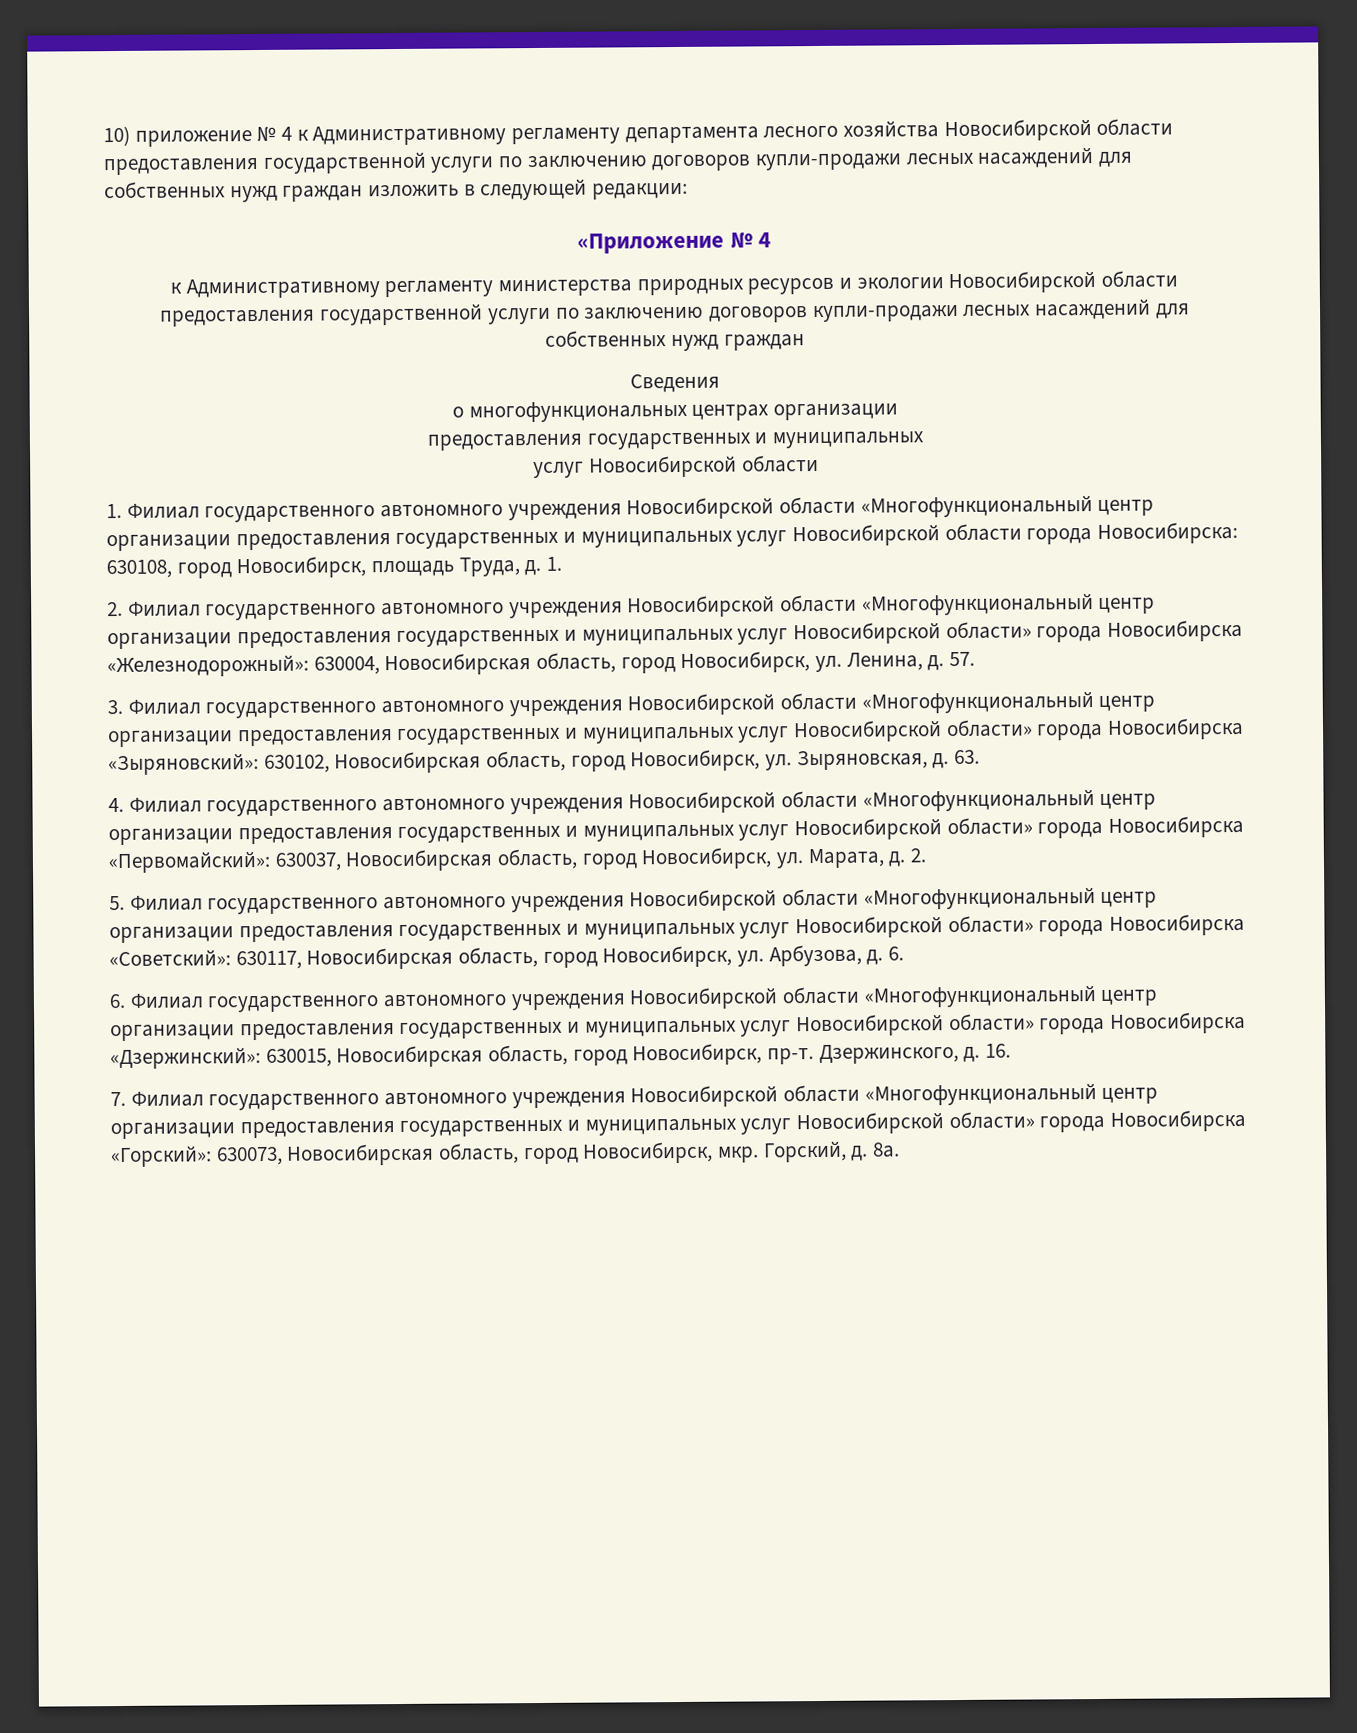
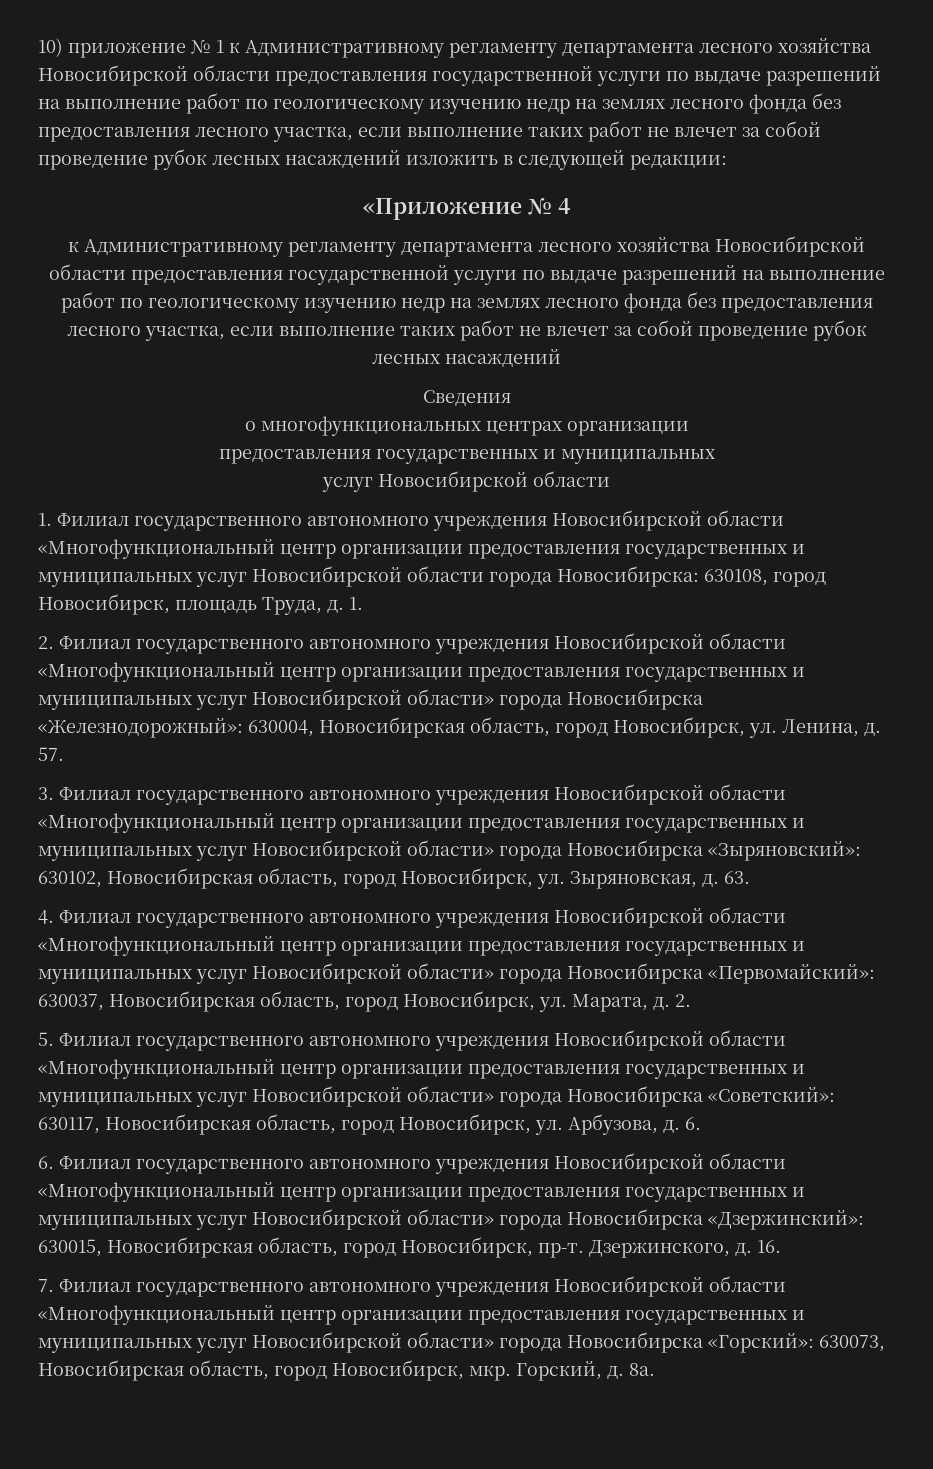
- 10) приложение № 4 к Административному регламенту департамента лесного хозяйства Новосибирской области предоставления государственной услуги по заключению договоров купли-продажи лесных насаждений для собственных нужд граждан изложить в следующей редакции:
+ 10) приложение № 1 к Административному регламенту департамента лесного хозяйства Новосибирской области предоставления государственной услуги по выдаче разрешений на выполнение работ по геологическому изучению недр на землях лесного фонда без предоставления лесного участка, если выполнение таких работ не влечет за собой проведение рубок лесных насаждений изложить в следующей редакции:
  «Приложение № 4
- к Административному регламенту министерства природных ресурсов и экологии Новосибирской области предоставления государственной услуги по заключению договоров купли-продажи лесных насаждений для собственных нужд граждан
+ к Административному регламенту департамента лесного хозяйства Новосибирской области предоставления государственной услуги по выдаче разрешений на выполнение работ по геологическому изучению недр на землях лесного фонда без предоставления лесного участка, если выполнение таких работ не влечет за собой проведение рубок лесных насаждений

